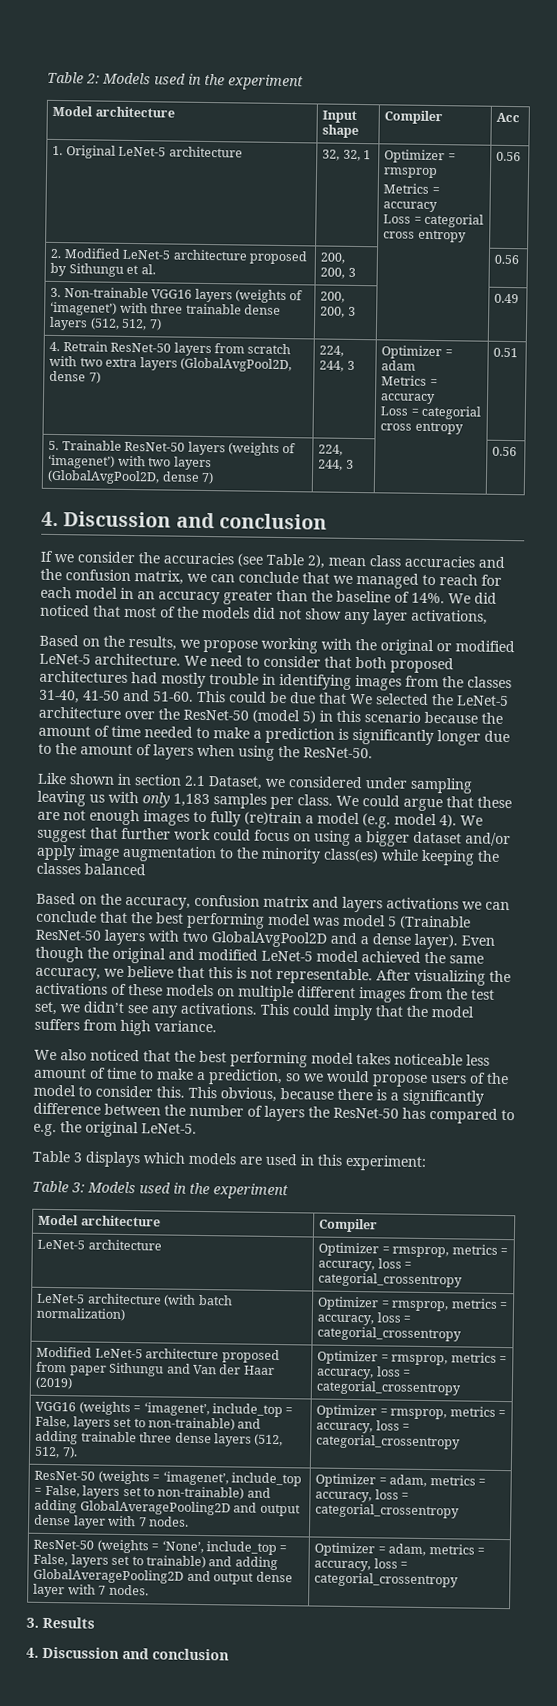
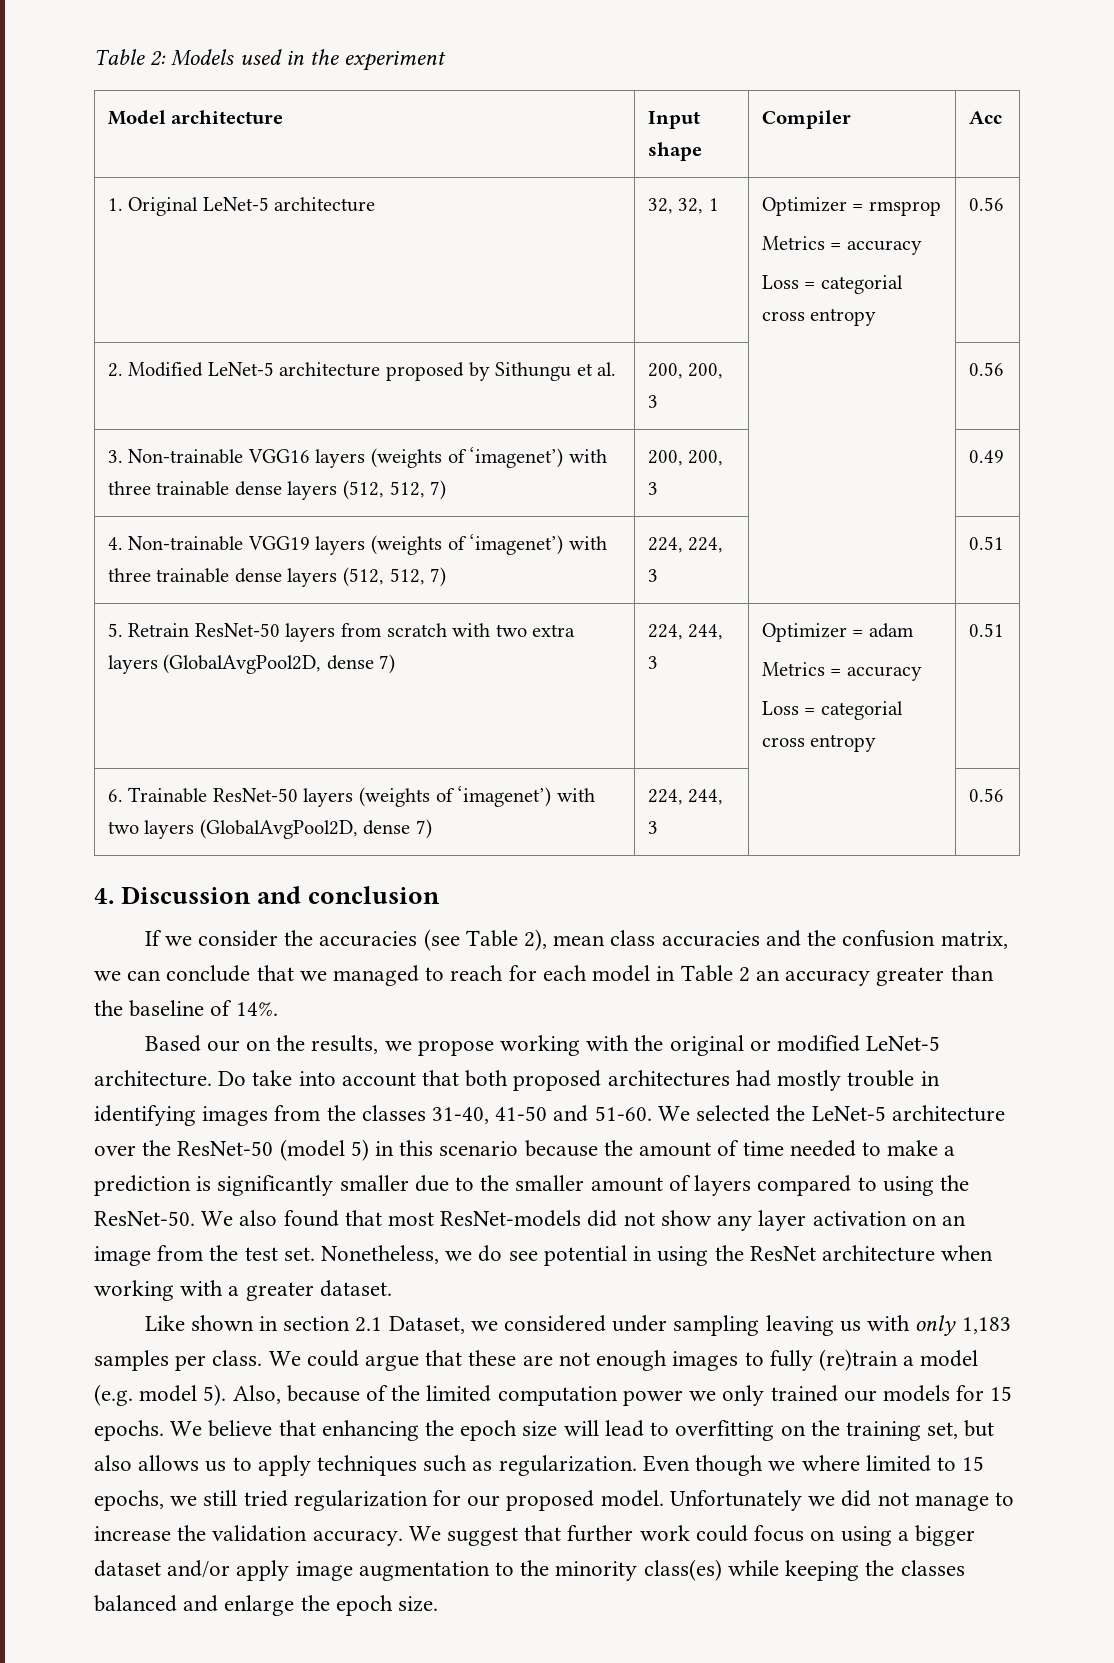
- 4. Retrain ResNet-50 layers from scratch with two extra layers (GlobalAvgPool2D, dense 7) | 224, 244, 3 | Optimizer = adam
+ 4. Non-trainable VGG19 layers (weights of ‘imagenet’) with three trainable dense layers (512, 512, 7) | 224, 224, 3 | | 0.51
+ 5. Retrain ResNet-50 layers from scratch with two extra layers (GlobalAvgPool2D, dense 7) | 224, 244, 3 | Optimizer = adam
- 5. Trainable ResNet-50 layers (weights of ‘imagenet’) with two layers (GlobalAvgPool2D, dense 7) | 224, 244, 3 | | 0.56
+ 6. Trainable ResNet-50 layers (weights of ‘imagenet’) with two layers (GlobalAvgPool2D, dense 7) | 224, 244, 3 | | 0.56
- If we consider the accuracies (see Table 2), mean class accuracies and the confusion matrix, we can conclude that we managed to reach for each model in an accuracy greater than the baseline of 14%. We did noticed that most of the models did not show any layer activations,
- Based on the results, we propose working with the original or modified LeNet-5 architecture.
+ If we consider the accuracies (see Table 2), mean class accuracies and the confusion matrix, we can conclude that we managed to reach for each model in Table 2 an accuracy greater than the baseline of 14%.
+ Based our on the results, we propose working with the original or modified LeNet-5 architecture.
- We need to consider that both proposed architectures had mostly trouble in identifying images from the classes 31-40, 41-50 and 51-60.
+ Do take into account that both proposed architectures had mostly trouble in identifying images from the classes 31-40, 41-50 and 51-60.
- This could be due that We selected the LeNet-5 architecture over the ResNet-50 (model 5) in this scenario because the amount of time needed to make a prediction is significantly longer due to the amount of layers when using the ResNet-50.
+ We selected the LeNet-5 architecture over the ResNet-50 (model 5) in this scenario because the amount of time needed to make a prediction is significantly smaller due to the smaller amount of layers compared to using the ResNet-50. We also found that most ResNet-models did not show any layer activation on an image from the test set. Nonetheless, we do see potential in using the ResNet architecture when working with a greater dataset.
- We could argue that these are not enough images to fully (re)train a model (e.g. model 4).
+ We could argue that these are not enough images to fully (re)train a model (e.g. model 5). Also, because of the limited computation power we only trained our models for 15 epochs. We believe that enhancing the epoch size will lead to overfitting on the training set, but also allows us to apply techniques such as regularization. Even though we where limited to 15 epochs, we still tried regularization for our proposed model. Unfortunately we did not manage to increase the validation accuracy.
- We suggest that further work could focus on using a bigger dataset and/or apply image augmentation to the minority class(es) while keeping the classes balanced
- Based on the accuracy, confusion matrix and layers activations we can conclude that the best performing model was model 5 (Trainable ResNet-50 layers with two GlobalAvgPool2D and a dense layer). Even though the original and modified LeNet-5 model achieved the same accuracy, we believe that this is not representable. After visualizing the activations of these models on multiple different images from the test set, we didn’t see any activations. This could imply that the model suffers from high variance.
- We also noticed that the best performing model takes noticeable less amount of time to make a prediction, so we would propose users of the model to consider this. This obvious, because there is a significantly difference between the number of layers the ResNet-50 has compared to e.g. the original LeNet-5.
- Table 3 displays which models are used in this experiment:
- Table 3: Models used in the experiment
- Model architecture | Compiler
- LeNet-5 architecture | Optimizer = rmsprop, metrics = accuracy, loss = categorial_crossentropy
- LeNet-5 architecture (with batch normalization) | Optimizer = rmsprop, metrics = accuracy, loss = categorial_crossentropy
- Modified LeNet-5 architecture proposed from paper Sithungu and Van der Haar (2019) | Optimizer = rmsprop, metrics = accuracy, loss = categorial_crossentropy
- VGG16 (weights = ‘imagenet’, include_top = False, layers set to non-trainable) and adding trainable three dense layers (512, 512, 7). | Optimizer = rmsprop, metrics = accuracy, loss = categorial_crossentropy
- ResNet-50 (weights = ‘imagenet’, include_top = False, layers set to non-trainable) and adding GlobalAveragePooling2D and output dense layer with 7 nodes. | Optimizer = adam, metrics = accuracy, loss = categorial_crossentropy
- ResNet-50 (weights = ‘None’, include_top = False, layers set to trainable) and adding GlobalAveragePooling2D and output dense layer with 7 nodes. | Optimizer = adam, metrics = accuracy, loss = categorial_crossentropy
- 3. Results
- 4. Discussion and conclusion
+ We suggest that further work could focus on using a bigger dataset and/or apply image augmentation to the minority class(es) while keeping the classes balanced and enlarge the epoch size.

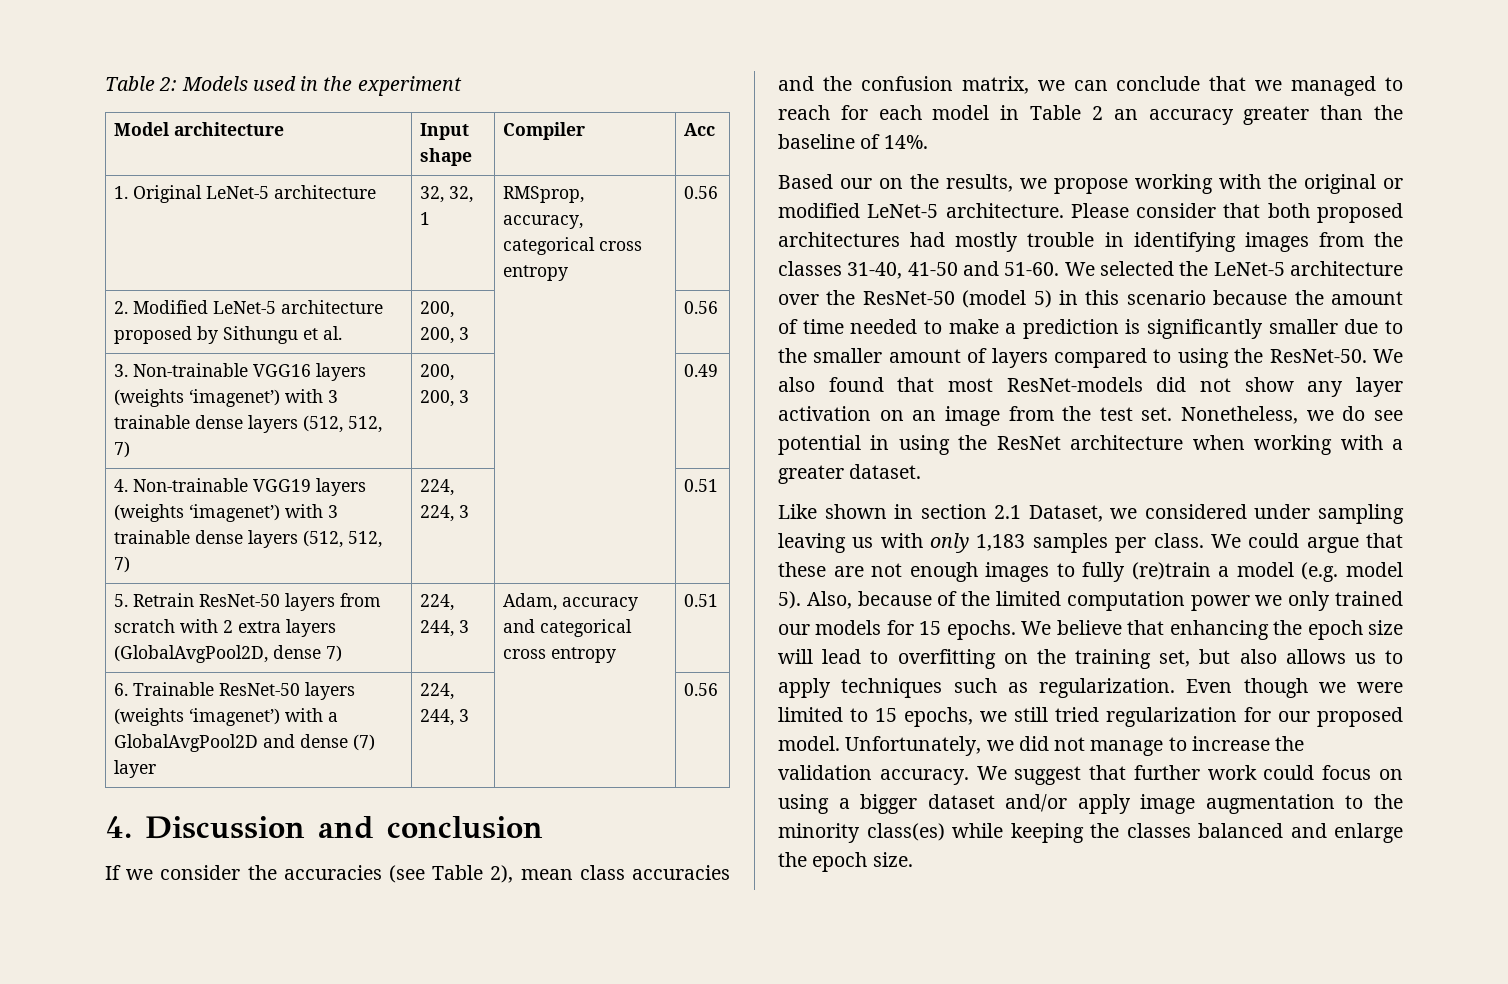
- 1. Original LeNet-5 architecture | 32, 32, 1 | Optimizer = rmsprop
- Metrics = accuracy
- Loss = categorial cross entropy | 0.56
+ 1. Original LeNet-5 architecture | 32, 32, 1 | RMSprop, accuracy, categorical cross entropy | 0.56
- 3. Non-trainable VGG16 layers (weights of ‘imagenet’) with three trainable dense layers (512, 512, 7) | 200, 200, 3 | | 0.49
+ 3. Non-trainable VGG16 layers (weights ‘imagenet’) with 3 trainable dense layers (512, 512, 7) | 200, 200, 3 | | 0.49
- 4. Non-trainable VGG19 layers (weights of ‘imagenet’) with three trainable dense layers (512, 512, 7) | 224, 224, 3 | | 0.51
+ 4. Non-trainable VGG19 layers (weights ‘imagenet’) with 3 trainable dense layers (512, 512, 7) | 224, 224, 3 | | 0.51
- 5. Retrain ResNet-50 layers from scratch with two extra layers (GlobalAvgPool2D, dense 7) | 224, 244, 3 | Optimizer = adam
- Metrics = accuracy
- Loss = categorial cross entropy | 0.51
+ 5. Retrain ResNet-50 layers from scratch with 2 extra layers (GlobalAvgPool2D, dense 7) | 224, 244, 3 | Adam, accuracy and categorical cross entropy | 0.51
- 6. Trainable ResNet-50 layers (weights of ‘imagenet’) with two layers (GlobalAvgPool2D, dense 7) | 224, 244, 3 | | 0.56
+ 6. Trainable ResNet-50 layers (weights ‘imagenet’) with a GlobalAvgPool2D and dense (7) layer | 224, 244, 3 | | 0.56
- Do take into account that both proposed architectures had mostly trouble in identifying images from the classes 31-40, 41-50 and 51-60.
+ Please consider that both proposed architectures had mostly trouble in identifying images from the classes 31-40, 41-50 and 51-60.
- Even though we where limited to 15 epochs, we still tried regularization for our proposed model.
+ Even though we were limited to 15 epochs, we still tried regularization for our proposed model.
- Unfortunately we did not manage to increase the validation accuracy.
+ Unfortunately, we did not manage to increase the validation accuracy.

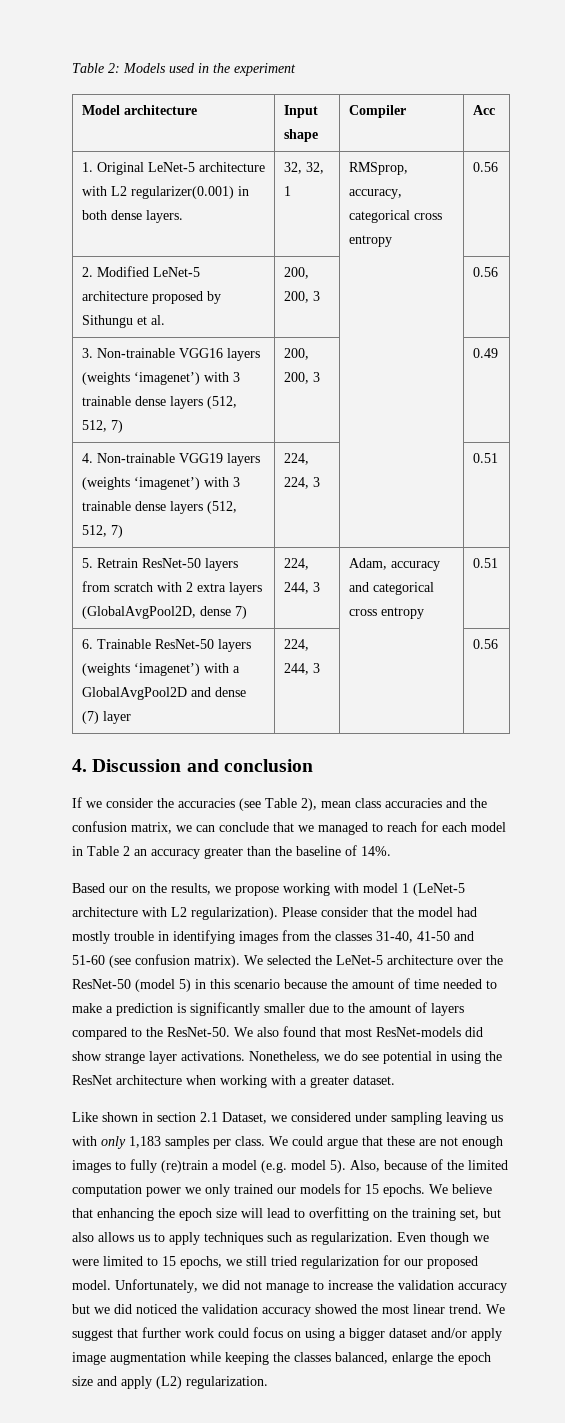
- 1. Original LeNet-5 architecture | 32, 32, 1 | RMSprop, accuracy, categorical cross entropy | 0.56
+ 1. Original LeNet-5 architecture with L2 regularizer(0.001) in both dense layers. | 32, 32, 1 | RMSprop, accuracy, categorical cross entropy | 0.56
- Based our on the results, we propose working with the original or modified LeNet-5 architecture. Please consider that both proposed architectures had mostly trouble in identifying images from the classes 31-40, 41-50 and 51-60.
+ Based our on the results, we propose working with model 1 (LeNet-5 architecture with L2 regularization). Please consider that the model had mostly trouble in identifying images from the classes 31-40, 41-50 and 51-60 (see confusion matrix).
- We selected the LeNet-5 architecture over the ResNet-50 (model 5) in this scenario because the amount of time needed to make a prediction is significantly smaller due to the smaller amount of layers compared to using the ResNet-50.
+ We selected the LeNet-5 architecture over the ResNet-50 (model 5) in this scenario because the amount of time needed to make a prediction is significantly smaller due to the amount of layers compared to the ResNet-50.
- We also found that most ResNet-models did not show any layer activation on an image from the test set.
+ We also found that most ResNet-models did show strange layer activations.
- Unfortunately, we did not manage to increase the validation accuracy.
+ Unfortunately, we did not manage to increase the validation accuracy but we did noticed the validation accuracy showed the most linear trend.
- We suggest that further work could focus on using a bigger dataset and/or apply image augmentation to the minority class(es) while keeping the classes balanced and enlarge the epoch size.
+ We suggest that further work could focus on using a bigger dataset and/or apply image augmentation while keeping the classes balanced, enlarge the epoch size and apply (L2) regularization.

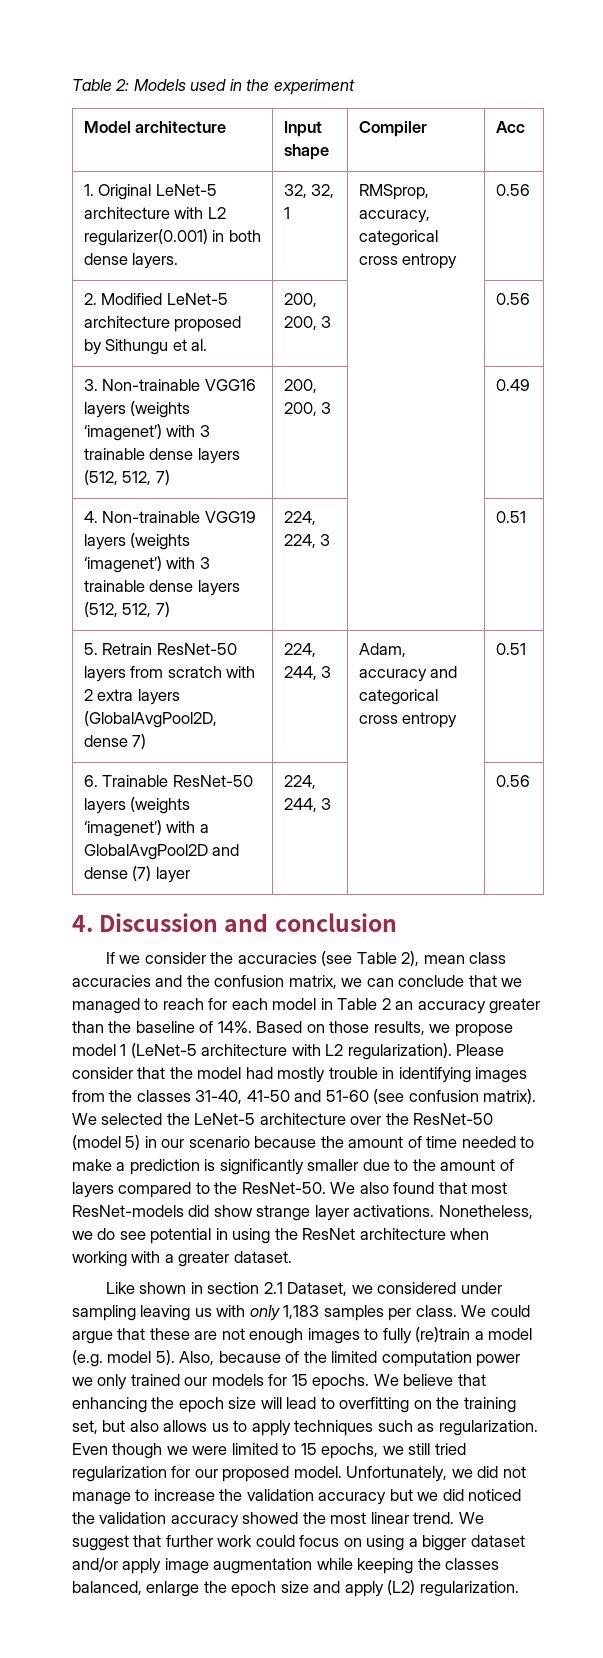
- If we consider the accuracies (see Table 2), mean class accuracies and the confusion matrix, we can conclude that we managed to reach for each model in Table 2 an accuracy greater than the baseline of 14%.
- Based our on the results, we propose working with model 1 (LeNet-5 architecture with L2 regularization).
+ If we consider the accuracies (see Table 2), mean class accuracies and the confusion matrix, we can conclude that we managed to reach for each model in Table 2 an accuracy greater than the baseline of 14%. Based on those results, we propose model 1 (LeNet-5 architecture with L2 regularization).
- We selected the LeNet-5 architecture over the ResNet-50 (model 5) in this scenario because the amount of time needed to make a prediction is significantly smaller due to the amount of layers compared to the ResNet-50.
+ We selected the LeNet-5 architecture over the ResNet-50 (model 5) in our scenario because the amount of time needed to make a prediction is significantly smaller due to the amount of layers compared to the ResNet-50.

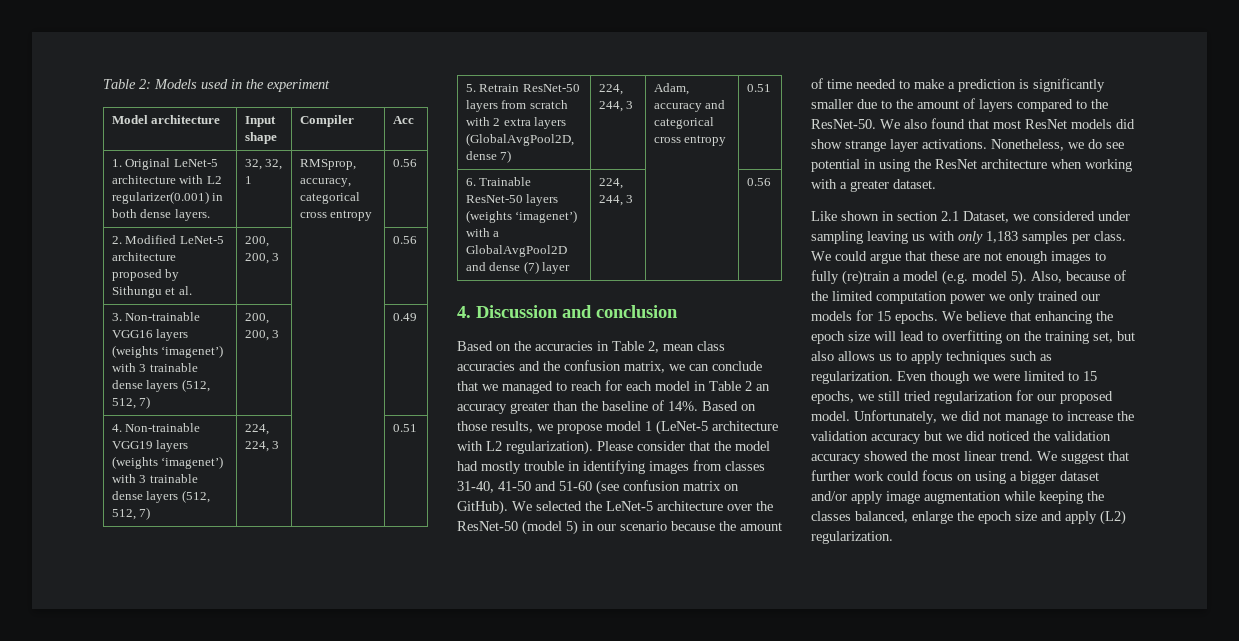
- If we consider the accuracies (see Table 2), mean class accuracies and the confusion matrix, we can conclude that we managed to reach for each model in Table 2 an accuracy greater than the baseline of 14%.
+ Based on the accuracies in Table 2, mean class accuracies and the confusion matrix, we can conclude that we managed to reach for each model in Table 2 an accuracy greater than the baseline of 14%.
- Please consider that the model had mostly trouble in identifying images from the classes 31-40, 41-50 and 51-60 (see confusion matrix).
+ Please consider that the model had mostly trouble in identifying images from classes 31-40, 41-50 and 51-60 (see confusion matrix on GitHub).
- We also found that most ResNet-models did show strange layer activations.
+ We also found that most ResNet models did show strange layer activations.

